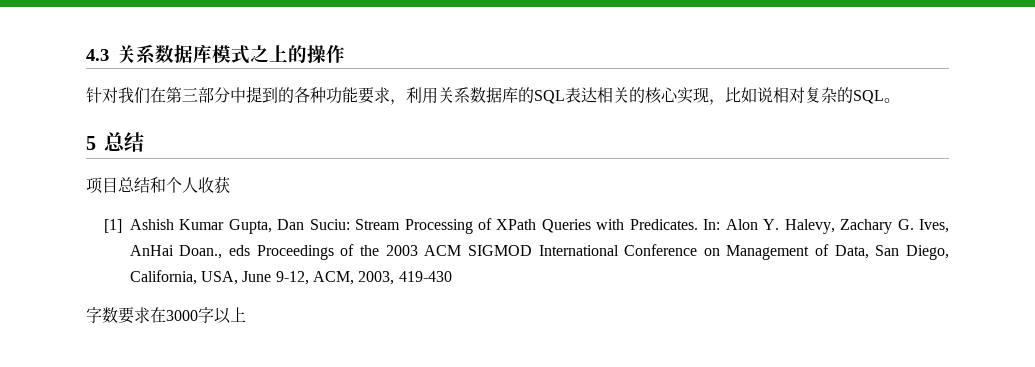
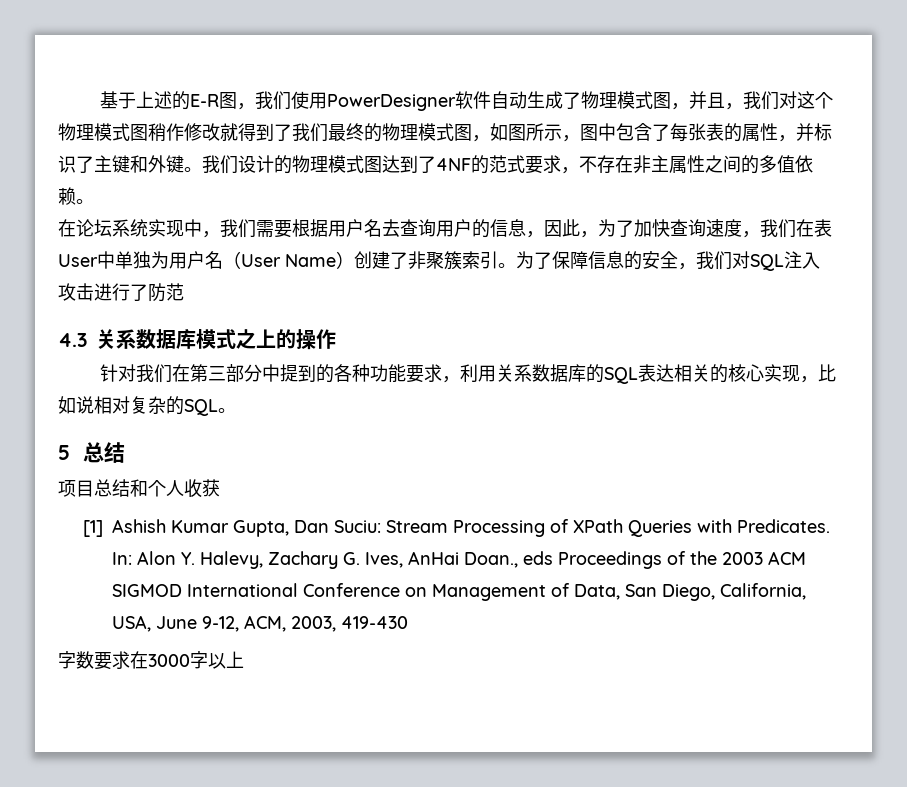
+ 基于上述的E-R图，我们使用PowerDesigner软件自动生成了物理模式图，并且，我们对这个物理模式图稍作修改就得到了我们最终的物理模式图，如图所示，图中包含了每张表的属性，并标识了主键和外键。我们设计的物理模式图达到了4NF的范式要求，不存在非主属性之间的多值依赖。
+ 在论坛系统实现中，我们需要根据用户名去查询用户的信息，因此，为了加快查询速度，我们在表User中单独为用户名（User Name）创建了非聚簇索引。为了保障信息的安全，我们对SQL注入攻击进行了防范

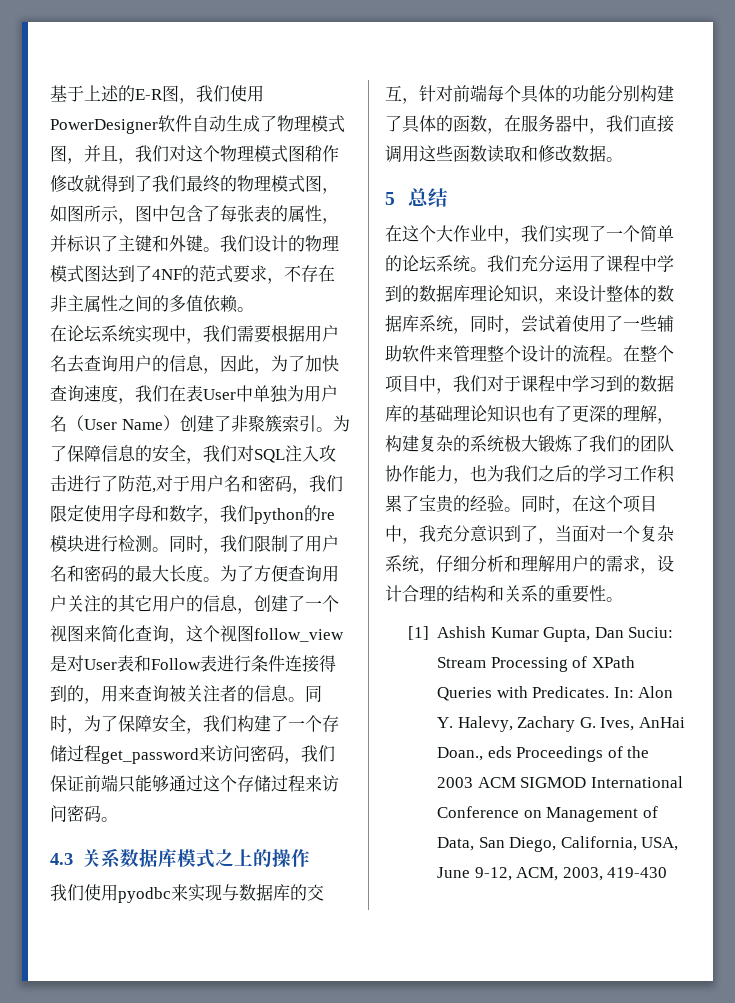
- 为了保障信息的安全，我们对SQL注入攻击进行了防范
+ 为了保障信息的安全，我们对SQL注入攻击进行了防范,对于用户名和密码，我们限定使用字母和数字，我们python的re模块进行检测。同时，我们限制了用户名和密码的最大长度。为了方便查询用户关注的其它用户的信息，创建了一个视图来简化查询，这个视图follow_view是对User表和Follow表进行条件连接得到的，用来查询被关注者的信息。同时，为了保障安全，我们构建了一个存储过程get_password来访问密码，我们保证前端只能够通过这个存储过程来访问密码。
- 针对我们在第三部分中提到的各种功能要求，利用关系数据库的SQL表达相关的核心实现，比如说相对复杂的SQL。
+ 我们使用pyodbc来实现与数据库的交互，针对前端每个具体的功能分别构建了具体的函数，在服务器中，我们直接调用这些函数读取和修改数据。
  5总结
- 项目总结和个人收获
+ 在这个大作业中，我们实现了一个简单的论坛系统。我们充分运用了课程中学到的数据库理论知识，来设计整体的数据库系统，同时，尝试着使用了一些辅助软件来管理整个设计的流程。在整个项目中，我们对于课程中学习到的数据库的基础理论知识也有了更深的理解，构建复杂的系统极大锻炼了我们的团队协作能力，也为我们之后的学习工作积累了宝贵的经验。同时，在这个项目中，我充分意识到了，当面对一个复杂系统，仔细分析和理解用户的需求，设计合理的结构和关系的重要性。
- 字数要求在3000字以上

